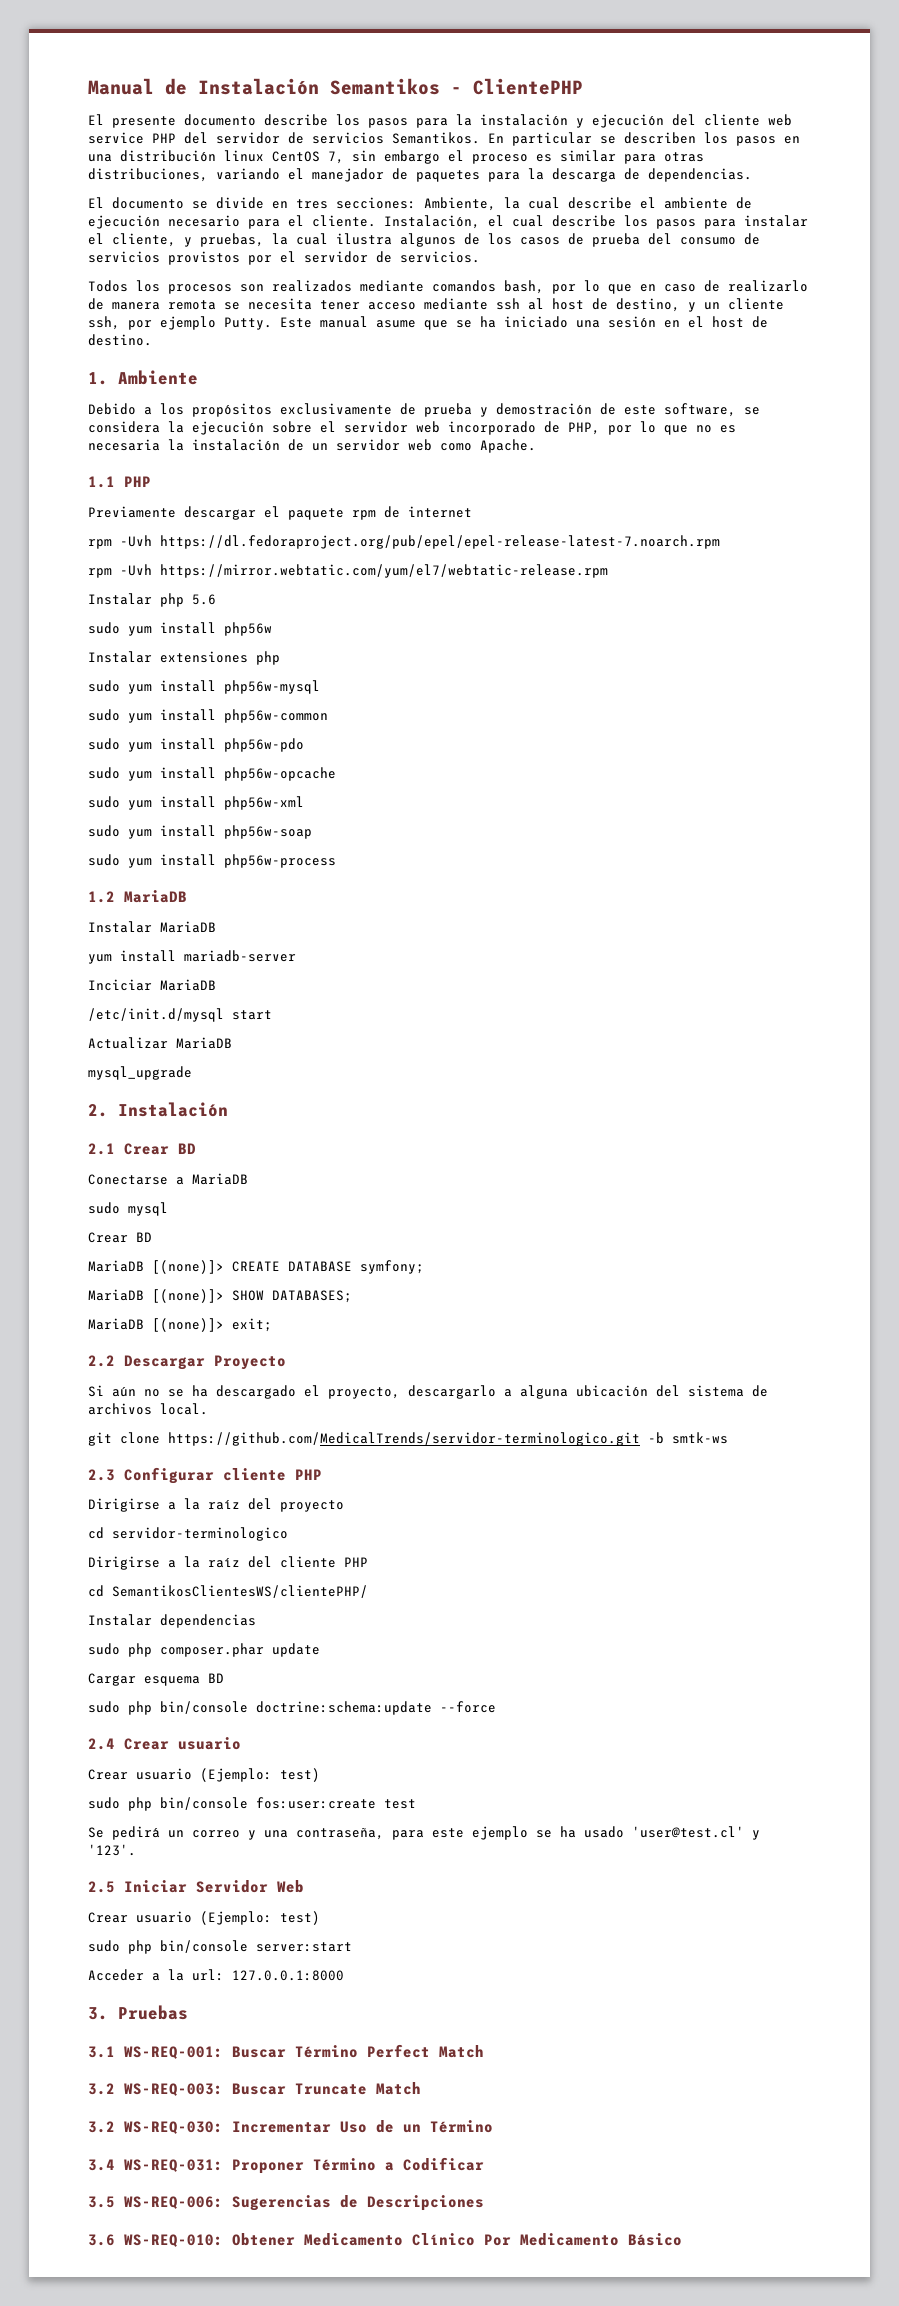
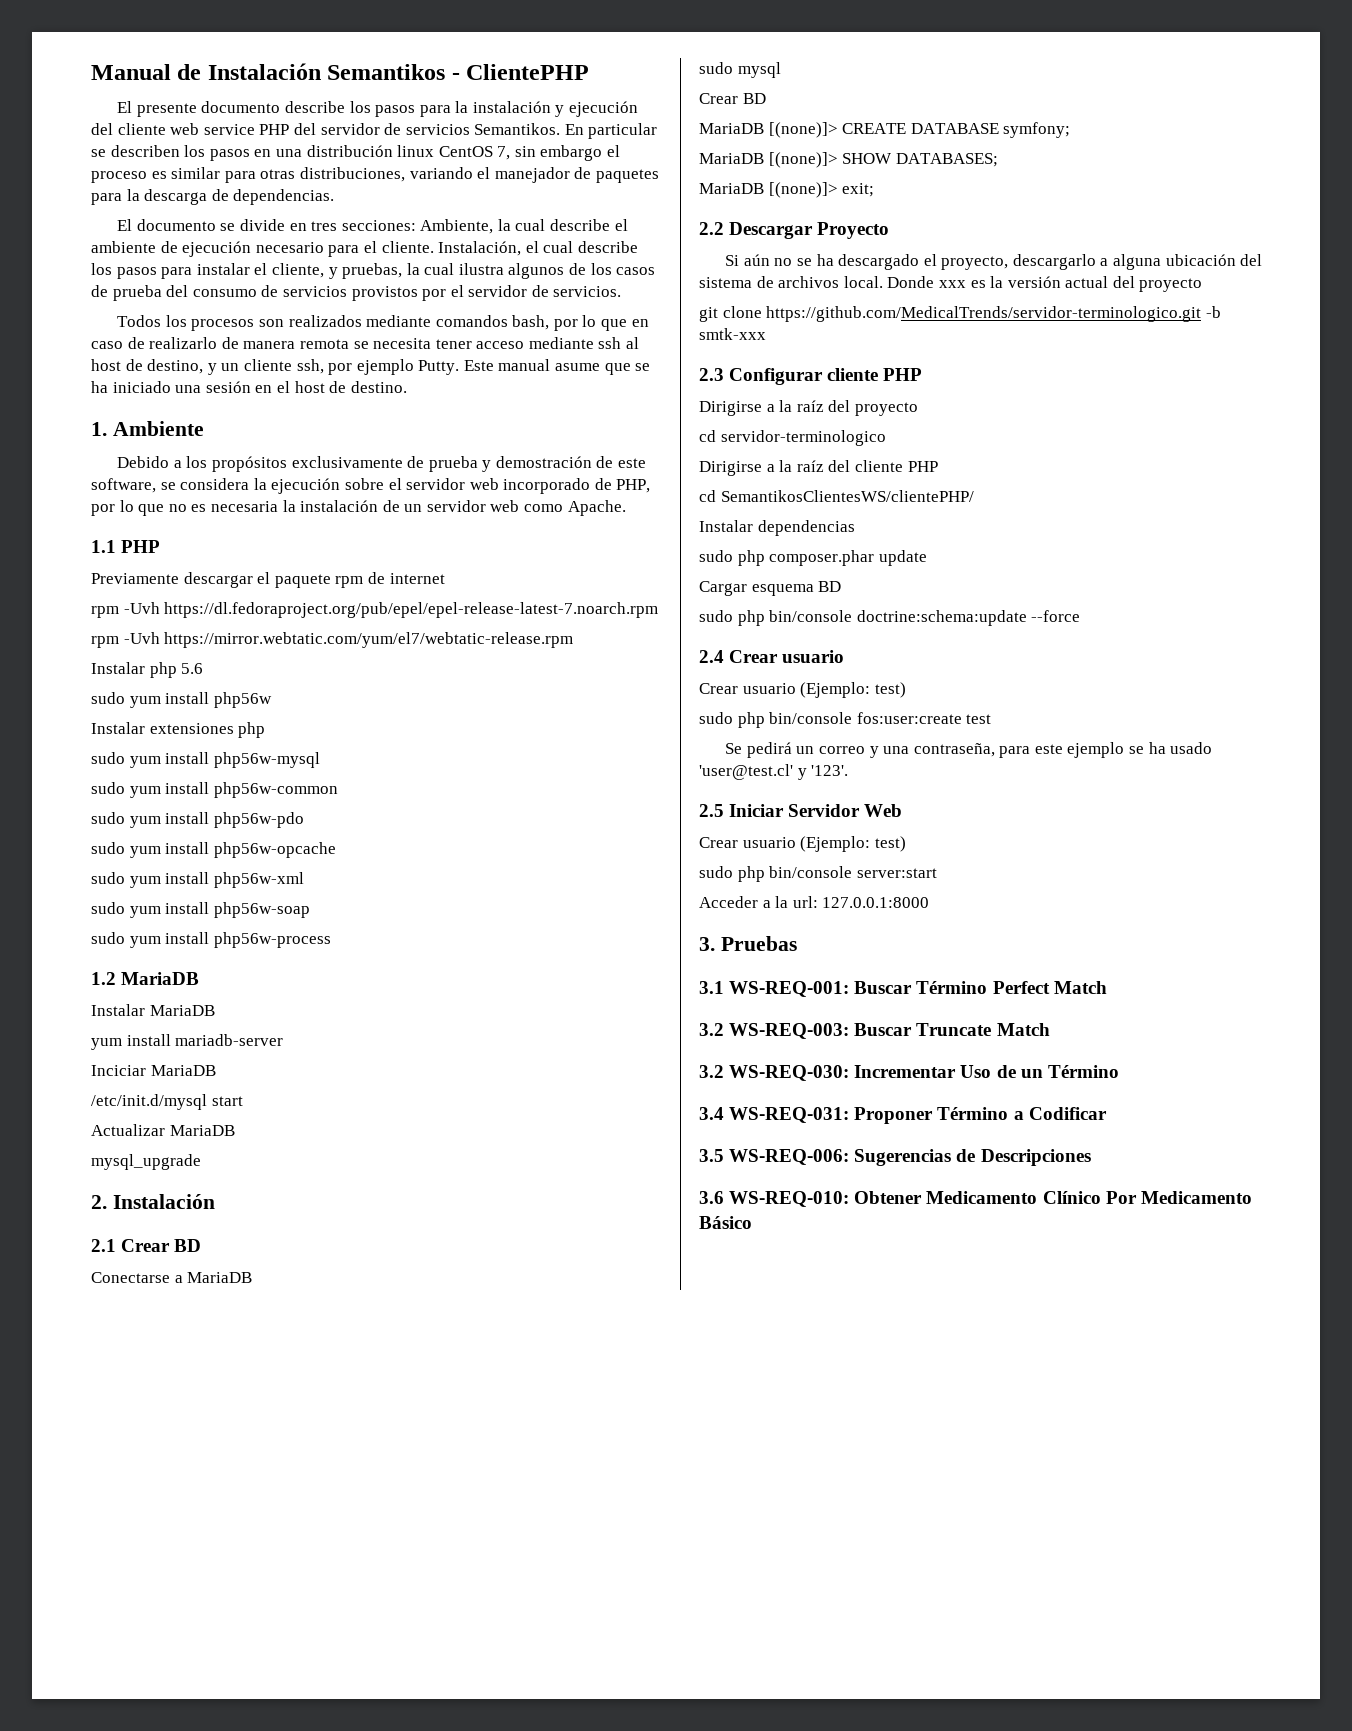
+ Donde xxx es la versión actual del proyecto
- git clone https://github.com/MedicalTrends/servidor-terminologico.git -b smtk-ws
+ git clone https://github.com/MedicalTrends/servidor-terminologico.git -b smtk-xxx

